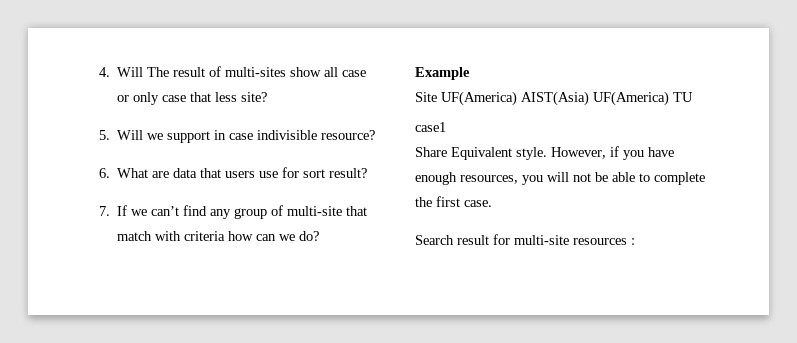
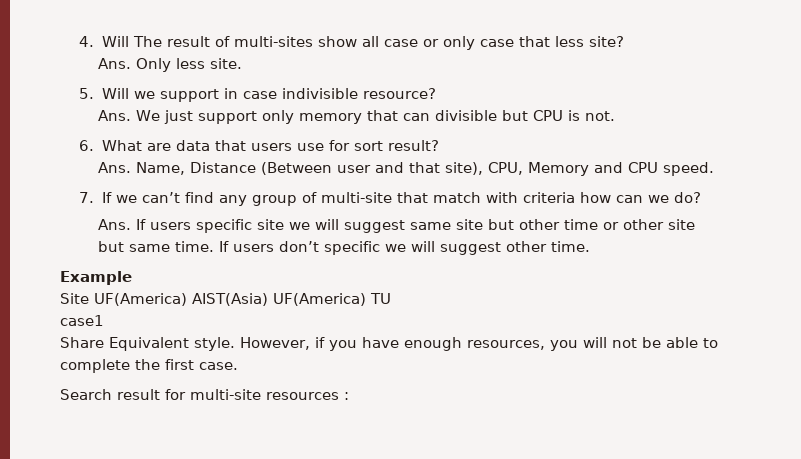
+ Ans. Only less site.
+ Ans. We just support only memory that can divisible but CPU is not.
+ Ans. Name, Distance (Between user and that site), CPU, Memory and CPU speed.
+ Ans. If users specific site we will suggest same site but other time or other site but same time. If users don’t specific we will suggest other time.

